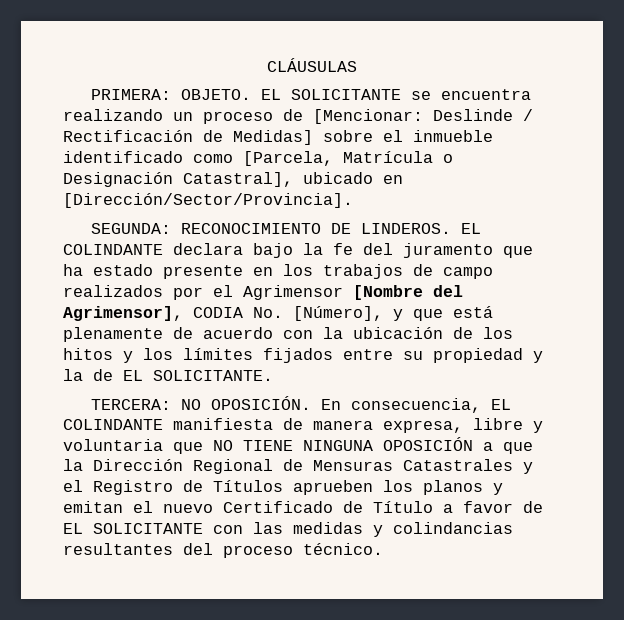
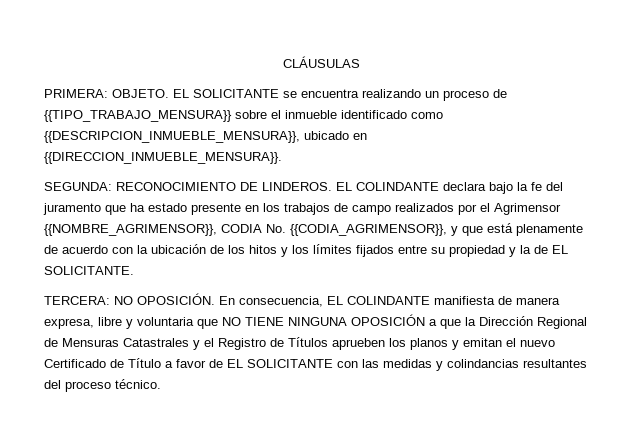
- EL SOLICITANTE se encuentra realizando un proceso de [Mencionar: Deslinde / Rectificación de Medidas] sobre el inmueble identificado como [Parcela, Matrícula o Designación Catastral], ubicado en [Dirección/Sector/Provincia].
+ EL SOLICITANTE se encuentra realizando un proceso de {{TIPO_TRABAJO_MENSURA}} sobre el inmueble identificado como {{DESCRIPCION_INMUEBLE_MENSURA}}, ubicado en {{DIRECCION_INMUEBLE_MENSURA}}.
- EL COLINDANTE declara bajo la fe del juramento que ha estado presente en los trabajos de campo realizados por el Agrimensor [Nombre del Agrimensor], CODIA No. [Número], y que está plenamente de acuerdo con la ubicación de los hitos y los límites fijados entre su propiedad y la de EL SOLICITANTE.
+ EL COLINDANTE declara bajo la fe del juramento que ha estado presente en los trabajos de campo realizados por el Agrimensor {{NOMBRE_AGRIMENSOR}}, CODIA No. {{CODIA_AGRIMENSOR}}, y que está plenamente de acuerdo con la ubicación de los hitos y los límites fijados entre su propiedad y la de EL SOLICITANTE.

